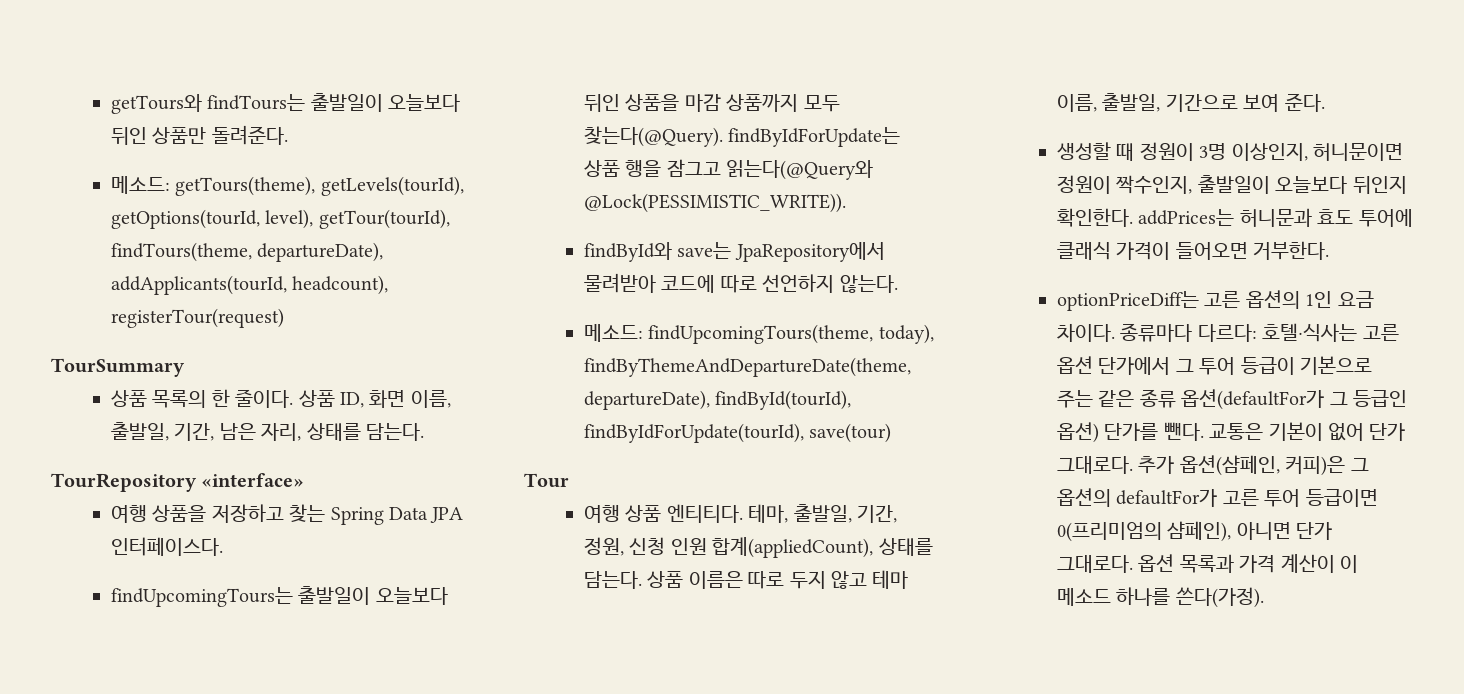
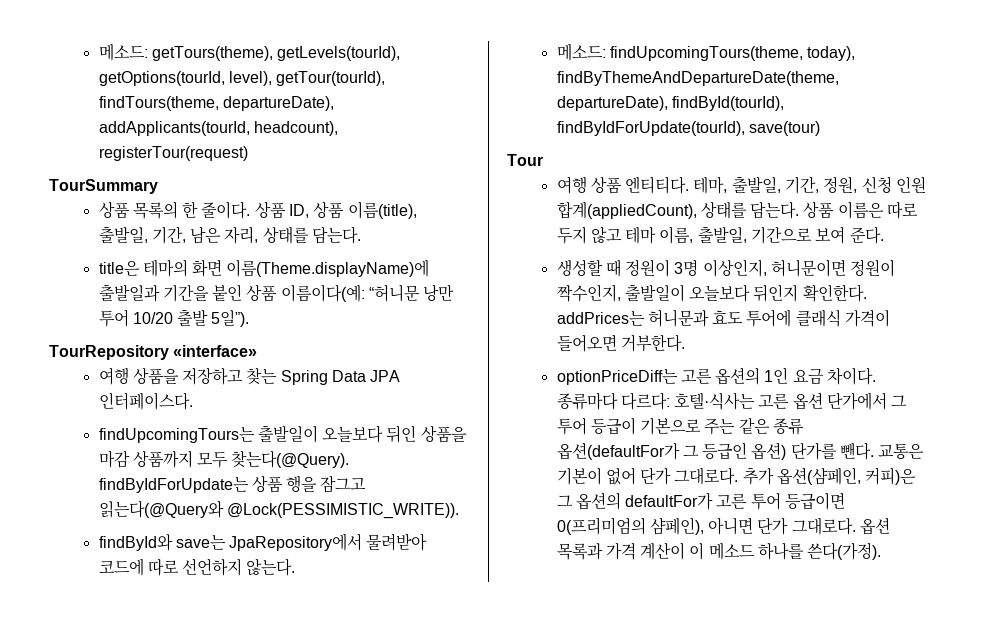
- getTours와 findTours는 출발일이 오늘보다 뒤인 상품만 돌려준다.
- 상품 ID, 화면 이름, 출발일, 기간, 남은 자리, 상태를 담는다.
+ 상품 ID, 상품 이름(title), 출발일, 기간, 남은 자리, 상태를 담는다.
+ title은 테마의 화면 이름(Theme.displayName)에 출발일과 기간을 붙인 상품 이름이다(예: “허니문 낭만 투어 10/20 출발 5일”).

